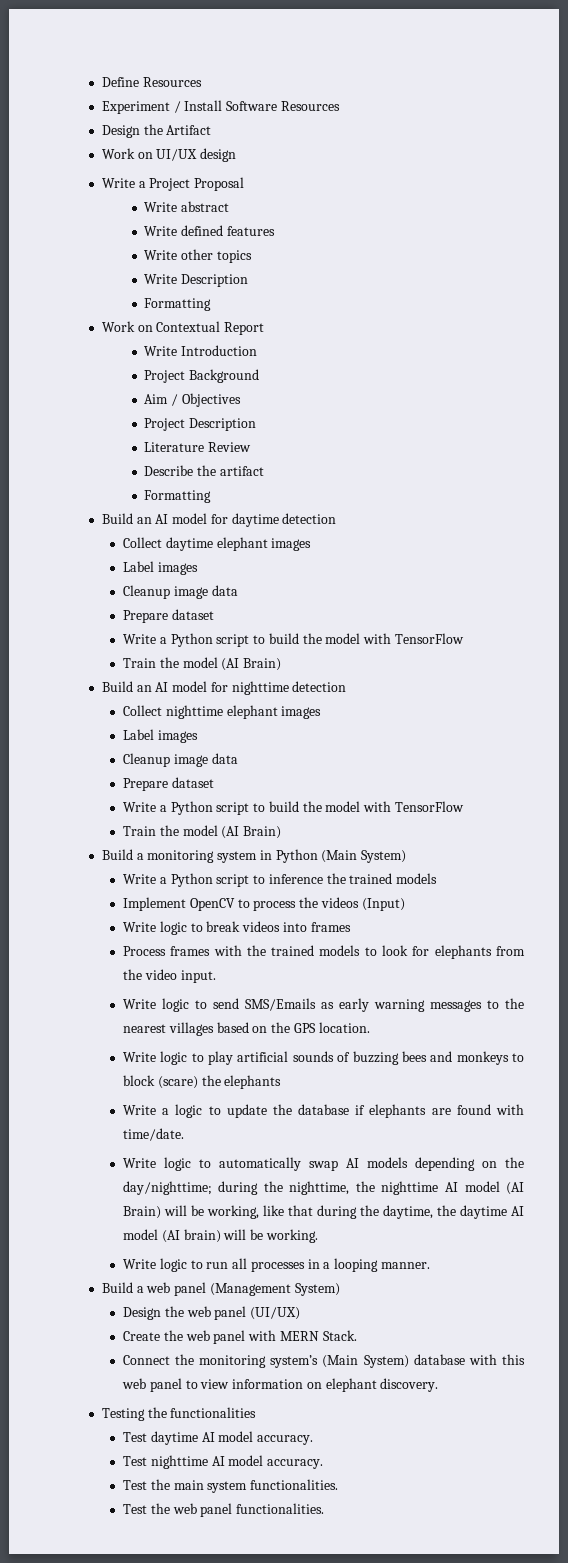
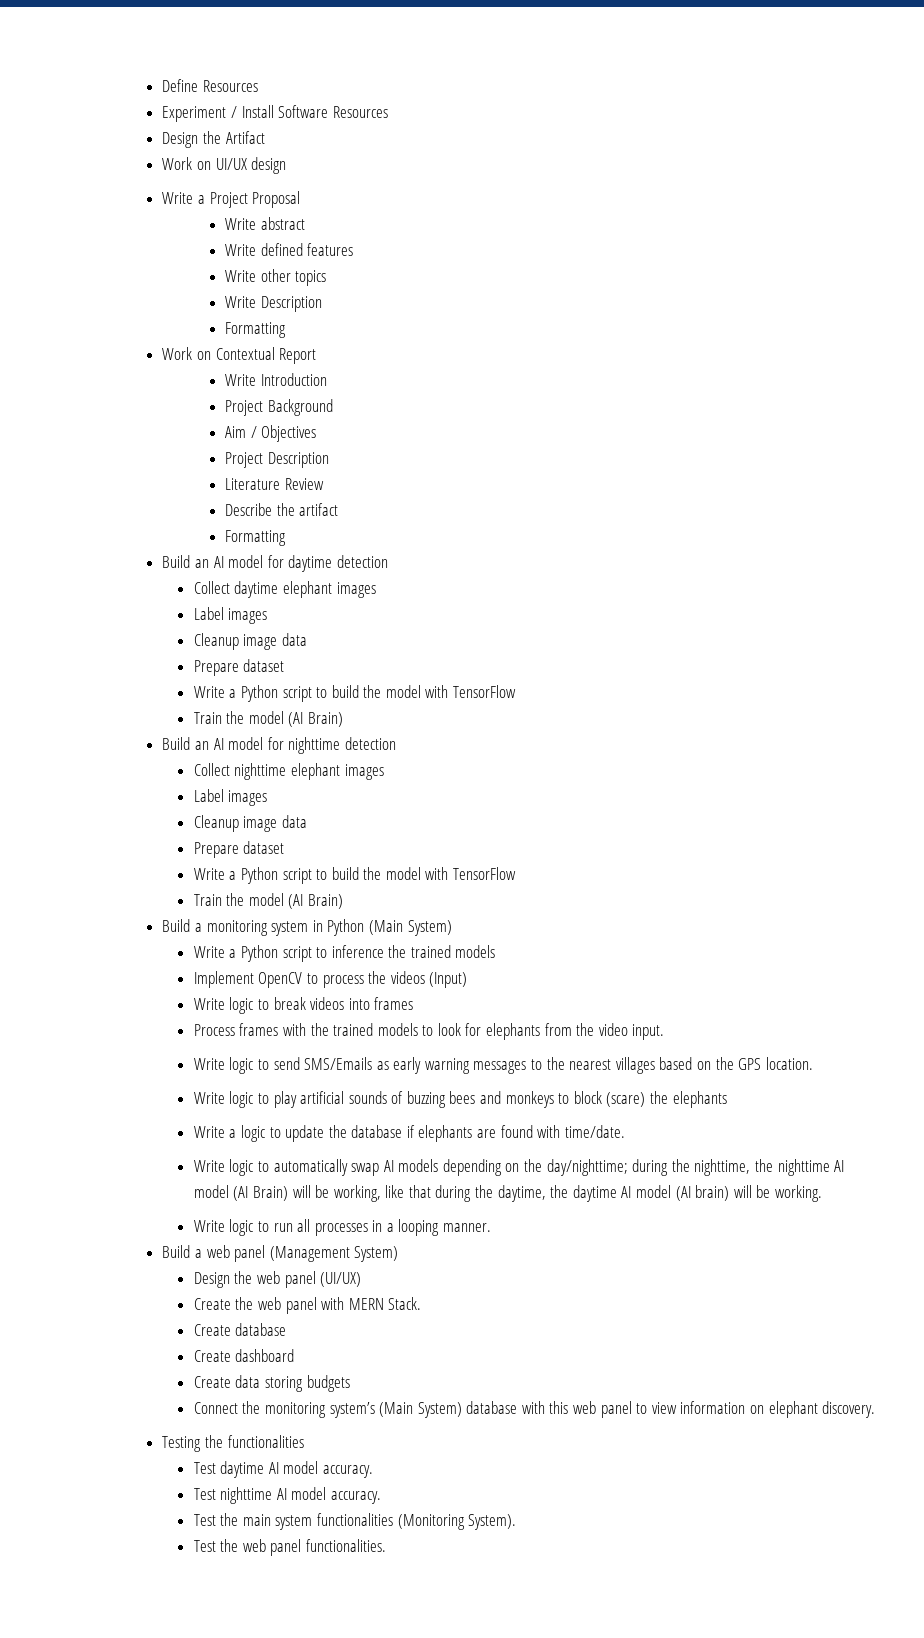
+ Create database
+ Create dashboard
+ Create data storing budgets
- Test the main system functionalities.
+ Test the main system functionalities (Monitoring System).

